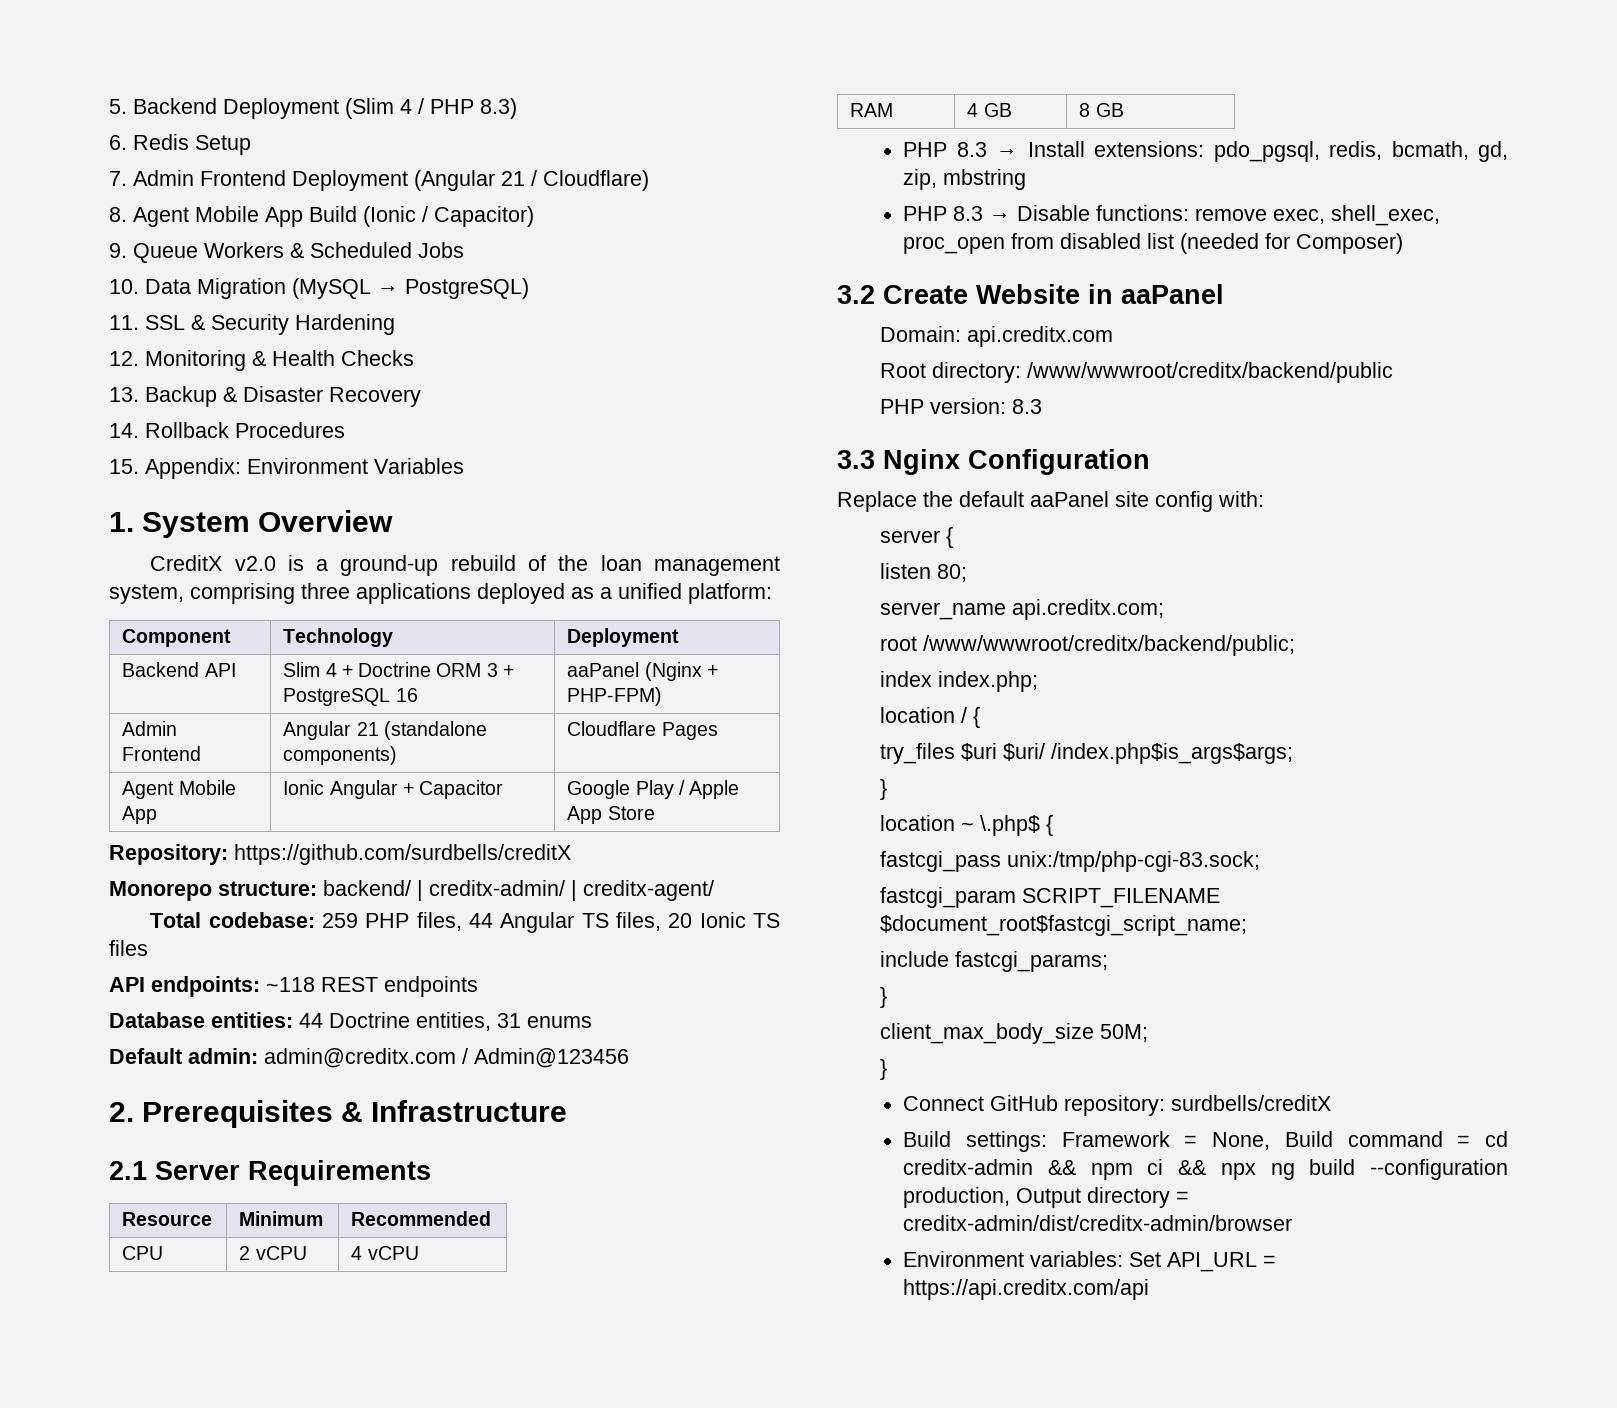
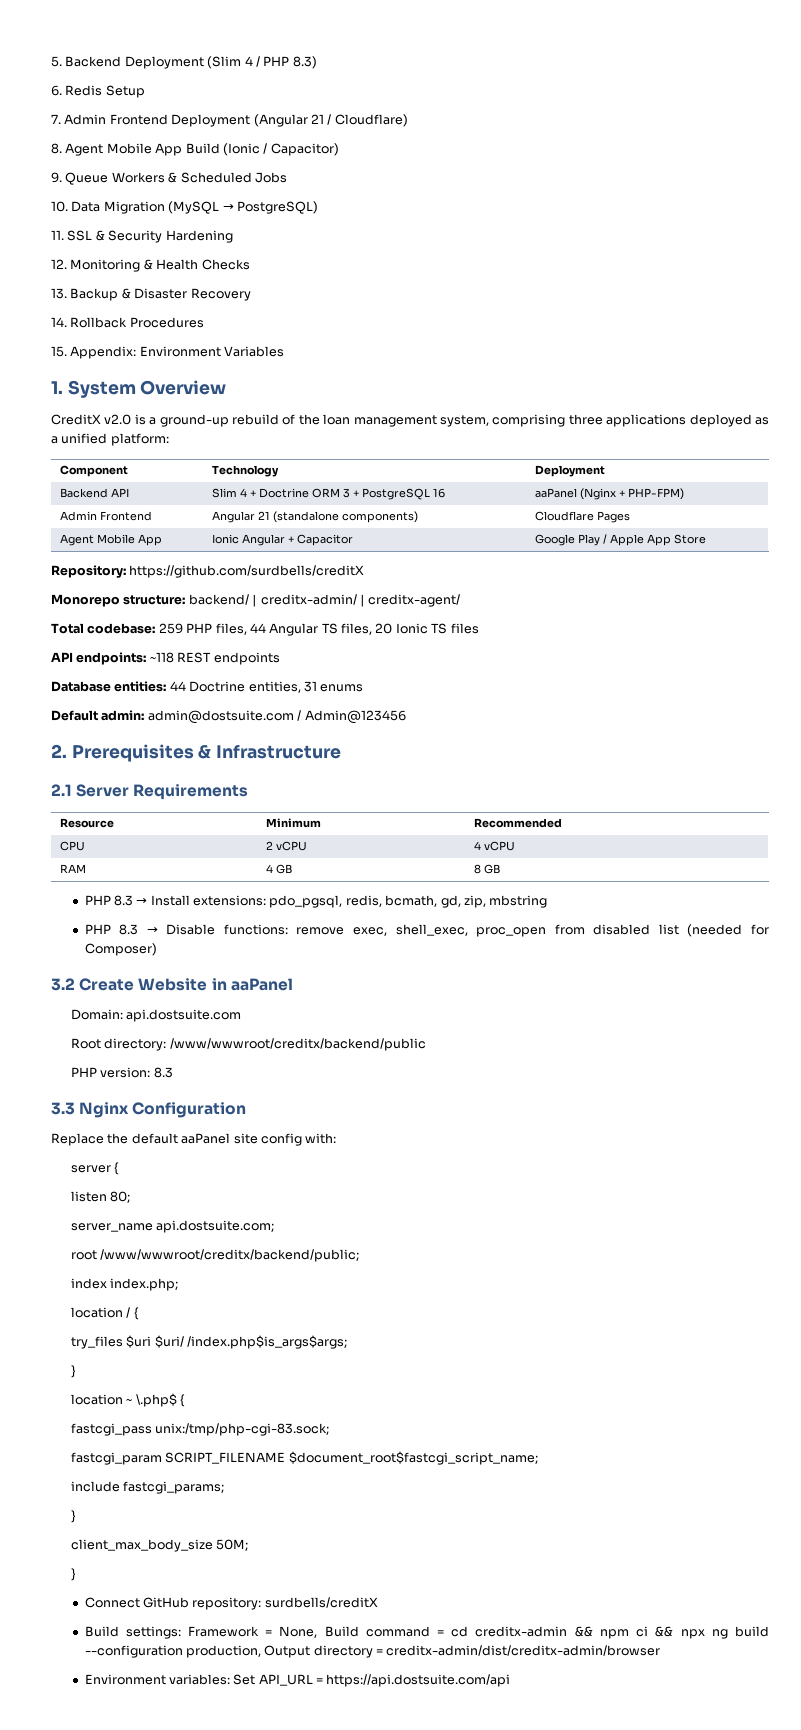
- Default admin: admin@creditx.com / Admin@123456
+ Default admin: admin@dostsuite.com / Admin@123456
- Domain: api.creditx.com
+ Domain: api.dostsuite.com
- server_name api.creditx.com;
+ server_name api.dostsuite.com;
- Environment variables: Set API_URL = https://api.creditx.com/api
+ Environment variables: Set API_URL = https://api.dostsuite.com/api

